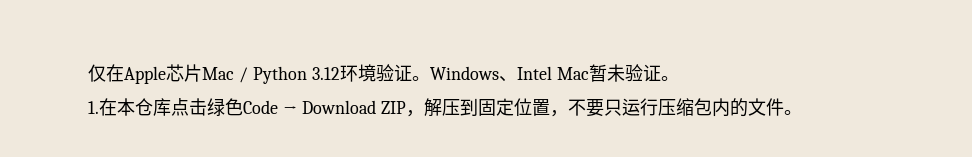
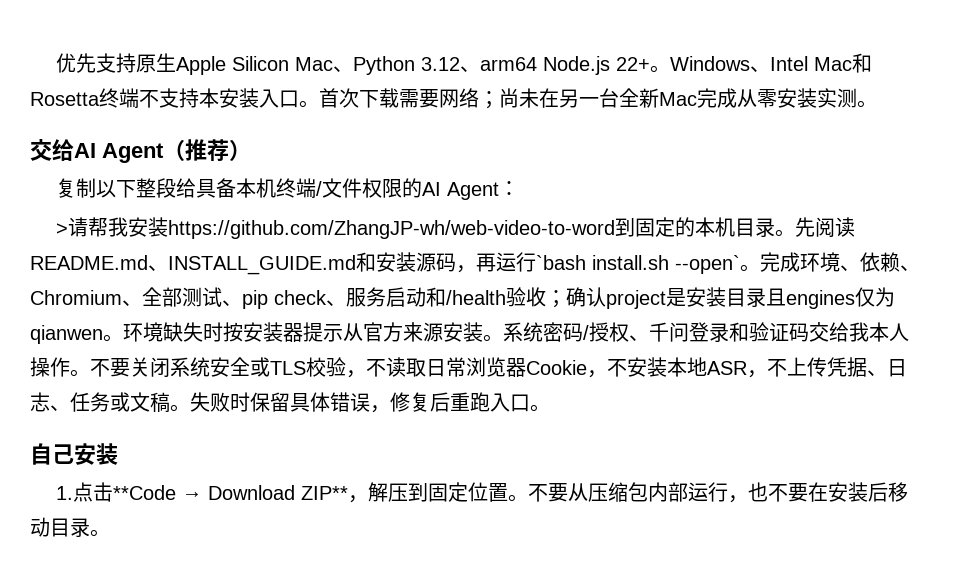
- 仅在Apple芯片Mac / Python 3.12环境验证。Windows、Intel Mac暂未验证。
+ 优先支持原生Apple Silicon Mac、Python 3.12、arm64 Node.js 22+。Windows、Intel Mac和Rosetta终端不支持本安装入口。首次下载需要网络；尚未在另一台全新Mac完成从零安装实测。
+ 交给AI Agent（推荐）
+ 复制以下整段给具备本机终端/文件权限的AI Agent：
+ >请帮我安装https://github.com/ZhangJP-wh/web-video-to-word到固定的本机目录。先阅读README.md、INSTALL_GUIDE.md和安装源码，再运行`bash install.sh --open`。完成环境、依赖、Chromium、全部测试、pip check、服务启动和/health验收；确认project是安装目录且engines仅为qianwen。环境缺失时按安装器提示从官方来源安装。系统密码/授权、千问登录和验证码交给我本人操作。不要关闭系统安全或TLS校验，不读取日常浏览器Cookie，不安装本地ASR，不上传凭据、日志、任务或文稿。失败时保留具体错误，修复后重跑入口。
+ 自己安装
- 1.在本仓库点击绿色Code → Download ZIP，解压到固定位置，不要只运行压缩包内的文件。
+ 1.点击**Code → Download ZIP**，解压到固定位置。不要从压缩包内部运行，也不要在安装后移动目录。

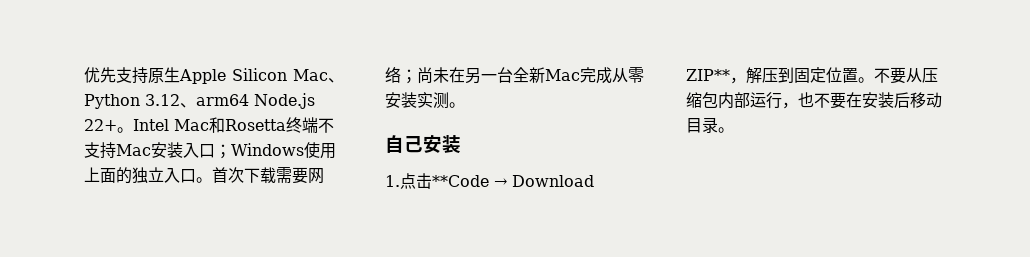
- Windows、Intel Mac和Rosetta终端不支持本安装入口。
+ Intel Mac和Rosetta终端不支持Mac安装入口；Windows使用上面的独立入口。
- 交给AI Agent（推荐）
- 复制以下整段给具备本机终端/文件权限的AI Agent：
- >请帮我安装https://github.com/ZhangJP-wh/web-video-to-word到固定的本机目录。先阅读README.md、INSTALL_GUIDE.md和安装源码，再运行`bash install.sh --open`。完成环境、依赖、Chromium、全部测试、pip check、服务启动和/health验收；确认project是安装目录且engines仅为qianwen。环境缺失时按安装器提示从官方来源安装。系统密码/授权、千问登录和验证码交给我本人操作。不要关闭系统安全或TLS校验，不读取日常浏览器Cookie，不安装本地ASR，不上传凭据、日志、任务或文稿。失败时保留具体错误，修复后重跑入口。

